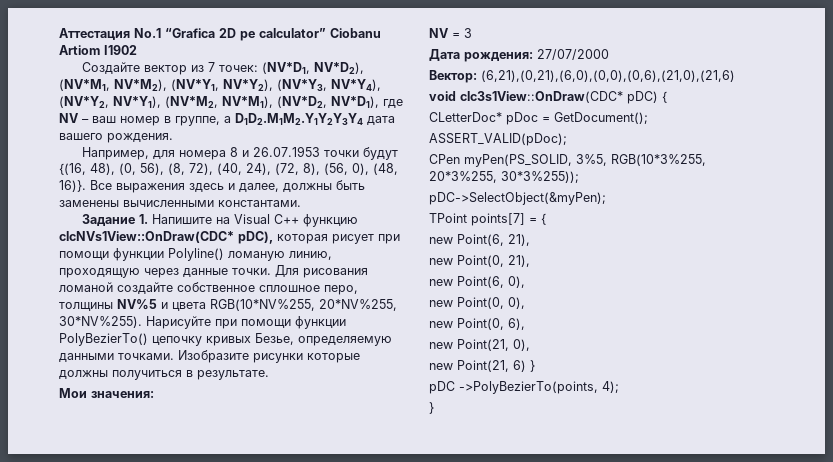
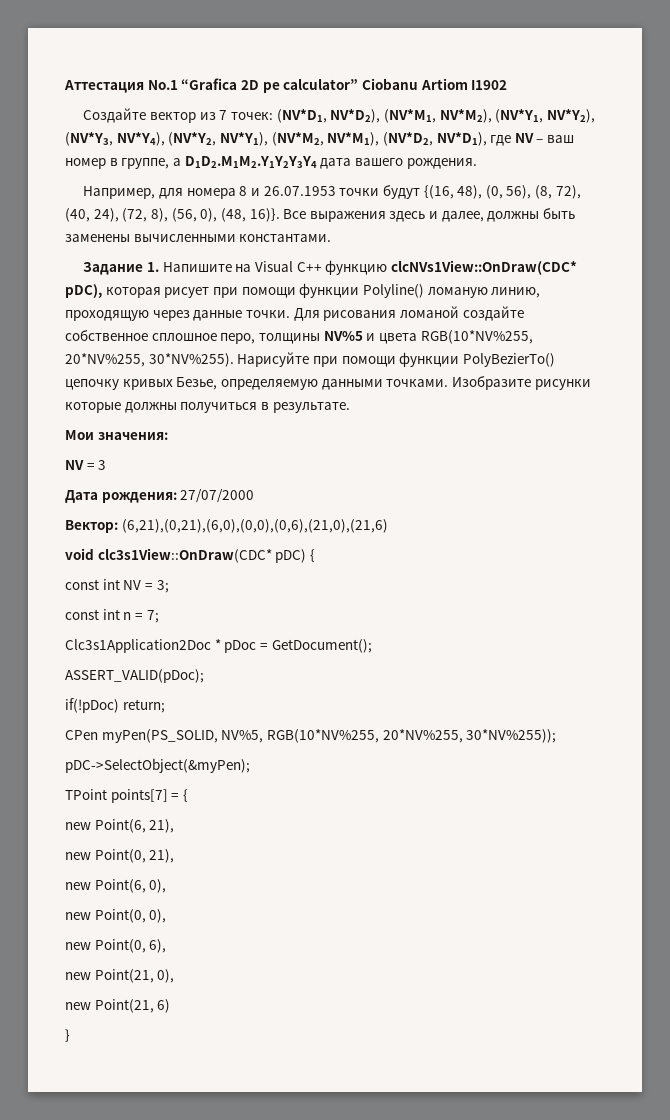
- CLetterDoc* pDoc = GetDocument();
+ const int NV = 3;
+ const int n = 7;
+ Clc3s1Application2Doc * pDoc = GetDocument();
+ if(!pDoc) return;
- CPen myPen(PS_SOLID, 3%5, RGB(10*3%255, 20*3%255, 30*3%255));
+ CPen myPen(PS_SOLID, NV%5, RGB(10*NV%255, 20*NV%255, 30*NV%255));
- new Point(21, 6) }
- pDC ->PolyBezierTo(points, 4);
+ new Point(21, 6)

